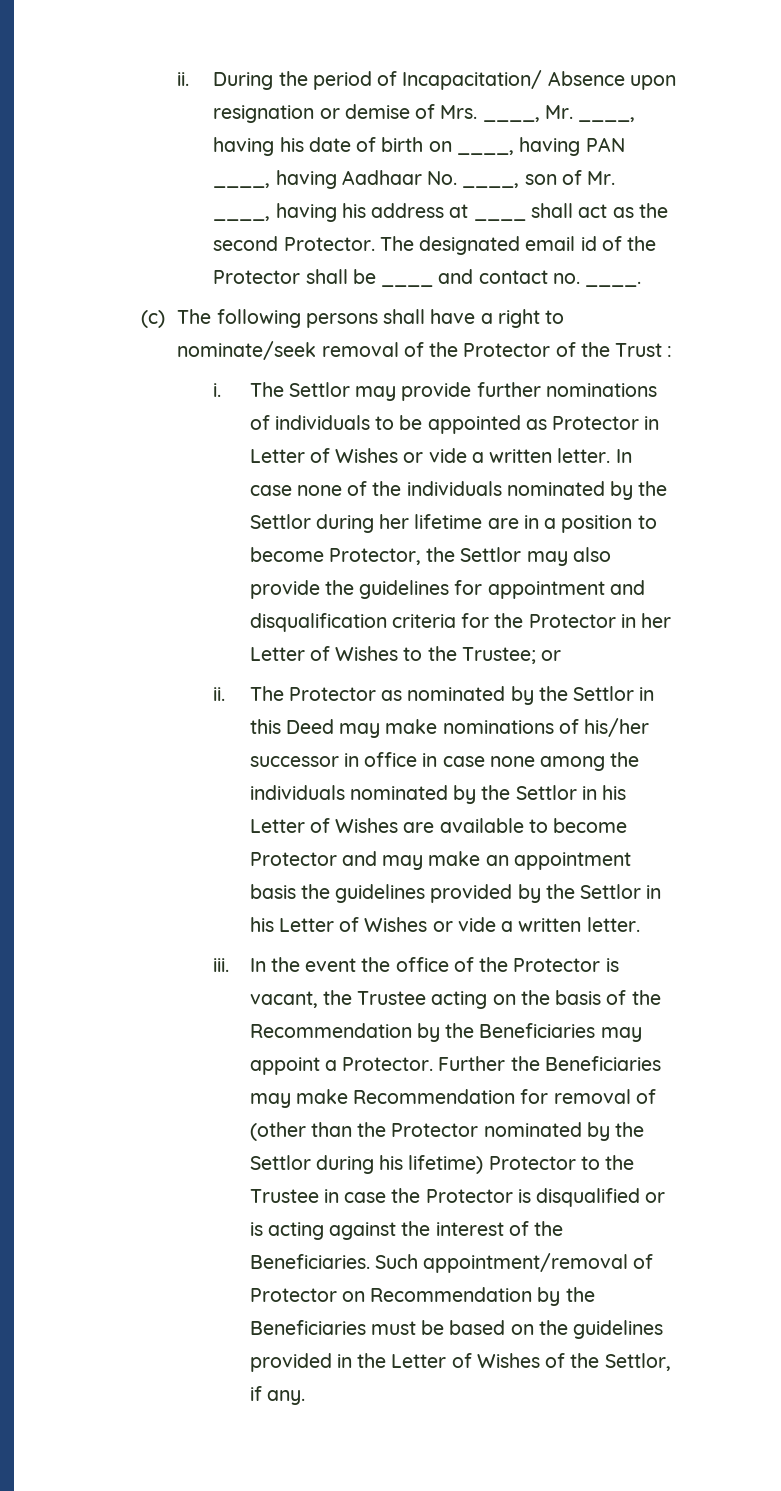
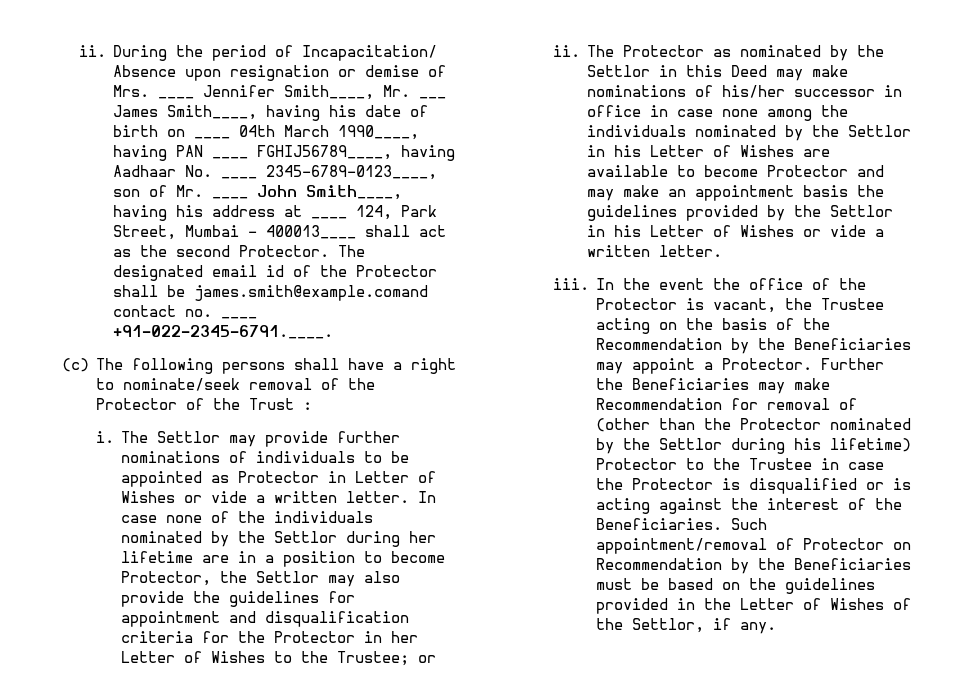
- During the period of Incapacitation/ Absence upon resignation or demise of Mrs. ____, Mr. ____, having his date of birth on ____, having PAN ____, having Aadhaar No. ____, son of Mr. ____, having his address at ____ shall act as the second Protector.
+ During the period of Incapacitation/ Absence upon resignation or demise of Mrs. ____ Jennifer Smith____, Mr. ___ James Smith____, having his date of birth on ____ 04th March 1990____, having PAN ____ FGHIJ56789____, having Aadhaar No. ____ 2345-6789-0123____, son of Mr. ____ John Smith____, having his address at ____ 124, Park Street, Mumbai - 400013____ shall act as the second Protector.
- The designated email id of the Protector shall be ____ and contact no. ____.
+ The designated email id of the Protector shall be james.smith@example.comand contact no. ____ +91-022-2345-6791.____.

